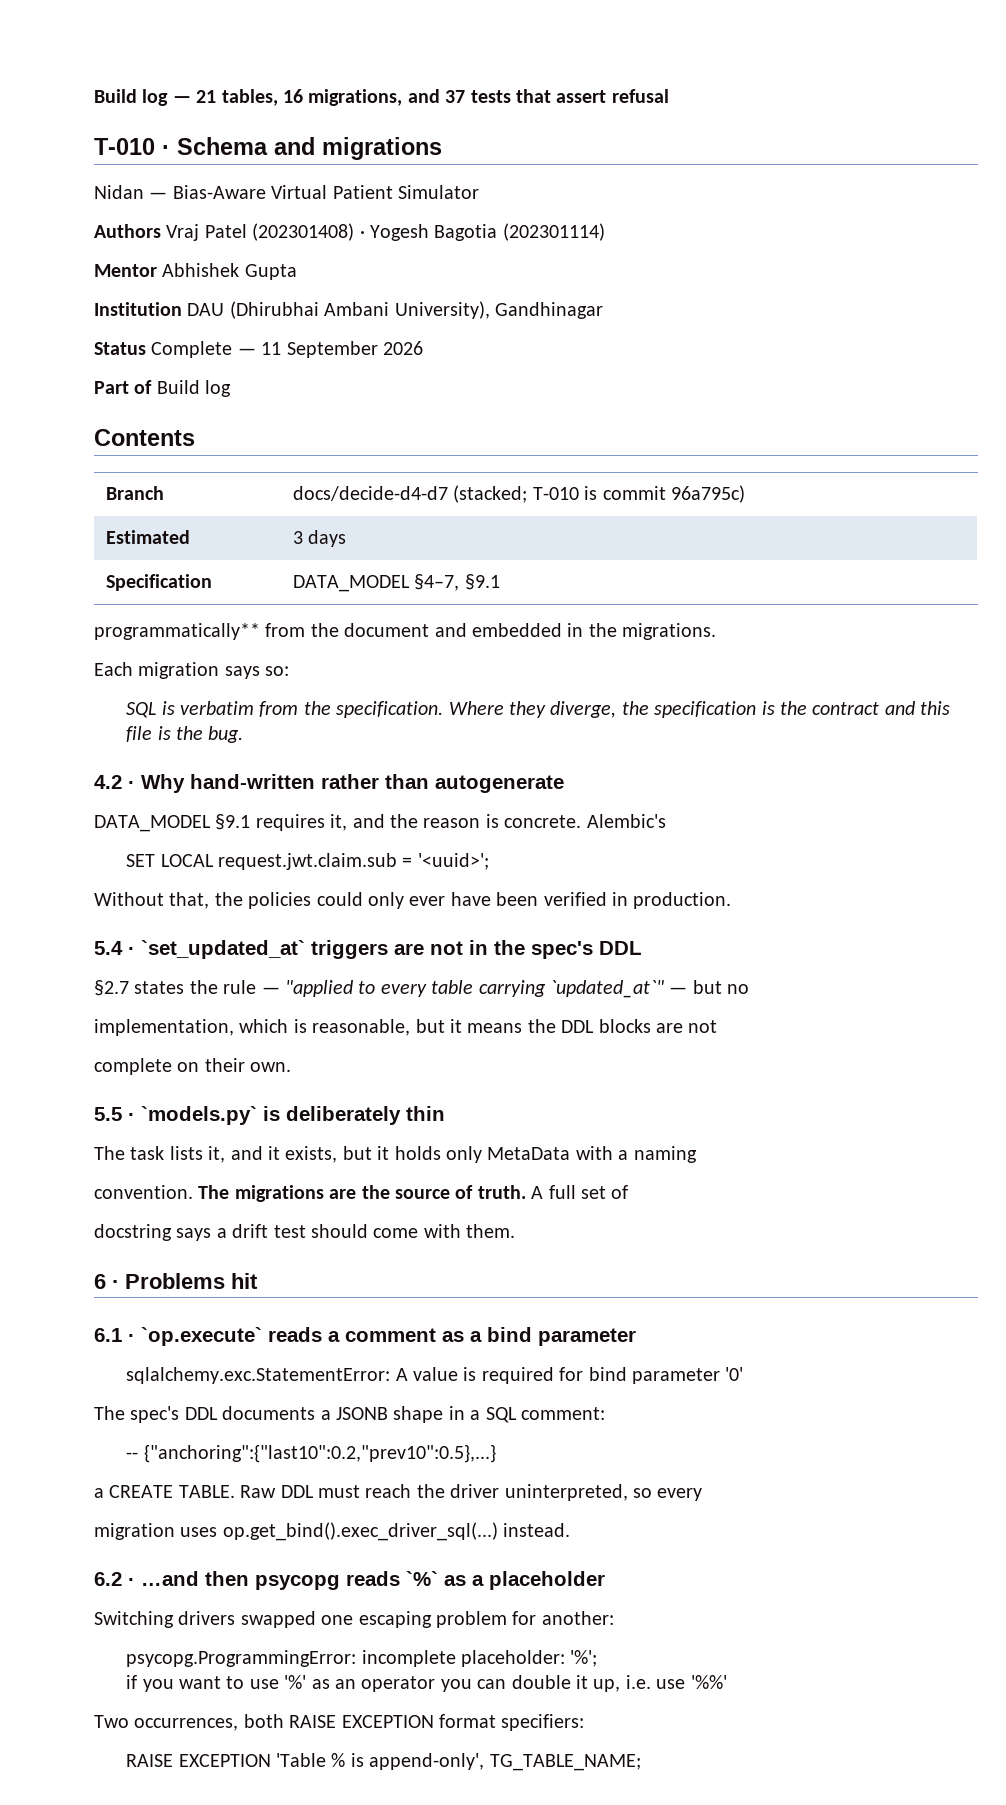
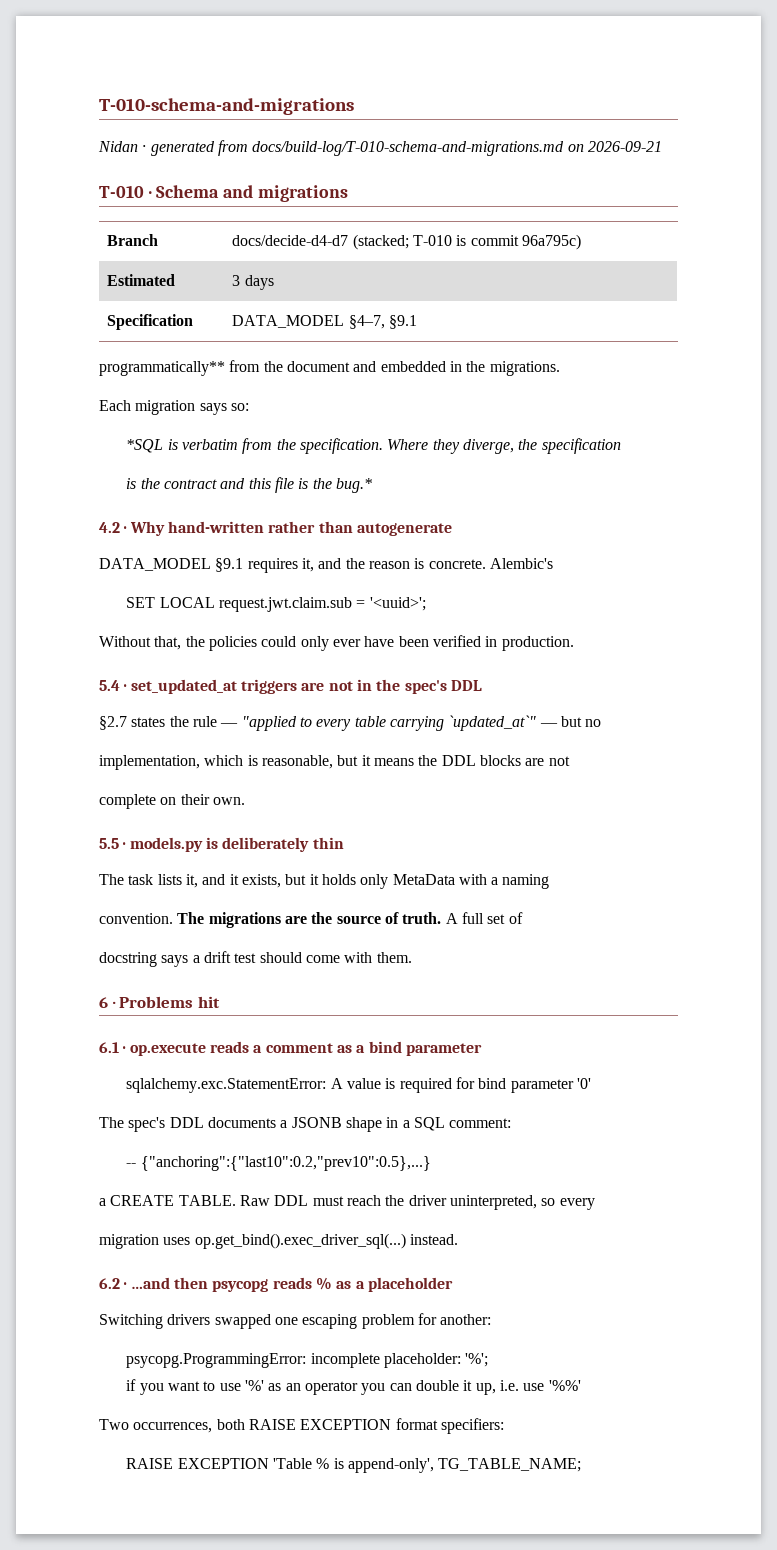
- Build log — 21 tables, 16 migrations, and 37 tests that assert refusal
+ T-010-schema-and-migrations
+ Nidan · generated from docs/build-log/T-010-schema-and-migrations.md on 2026-09-21
- Nidan — Bias-Aware Virtual Patient Simulator
- Authors Vraj Patel (202301408) · Yogesh Bagotia (202301114)
- Mentor Abhishek Gupta
- Institution DAU (Dhirubhai Ambani University), Gandhinagar
- Status Complete — 11 September 2026
- Part of Build log
- Contents
- SQL is verbatim from the specification.
+ *SQL is verbatim from the specification.
- Where they diverge, the specification is the contract and this file is the bug.
+ Where they diverge, the specification
+ is the contract and this file is the bug.*
- 5.4 · `set_updated_at` triggers are not in the spec's DDL
+ 5.4 · set_updated_at triggers are not in the spec's DDL
- 5.5 · `models.py` is deliberately thin
+ 5.5 · models.py is deliberately thin
- 6.1 · `op.execute` reads a comment as a bind parameter
+ 6.1 · op.execute reads a comment as a bind parameter
- 6.2 · …and then psycopg reads `%` as a placeholder
+ 6.2 · …and then psycopg reads % as a placeholder

